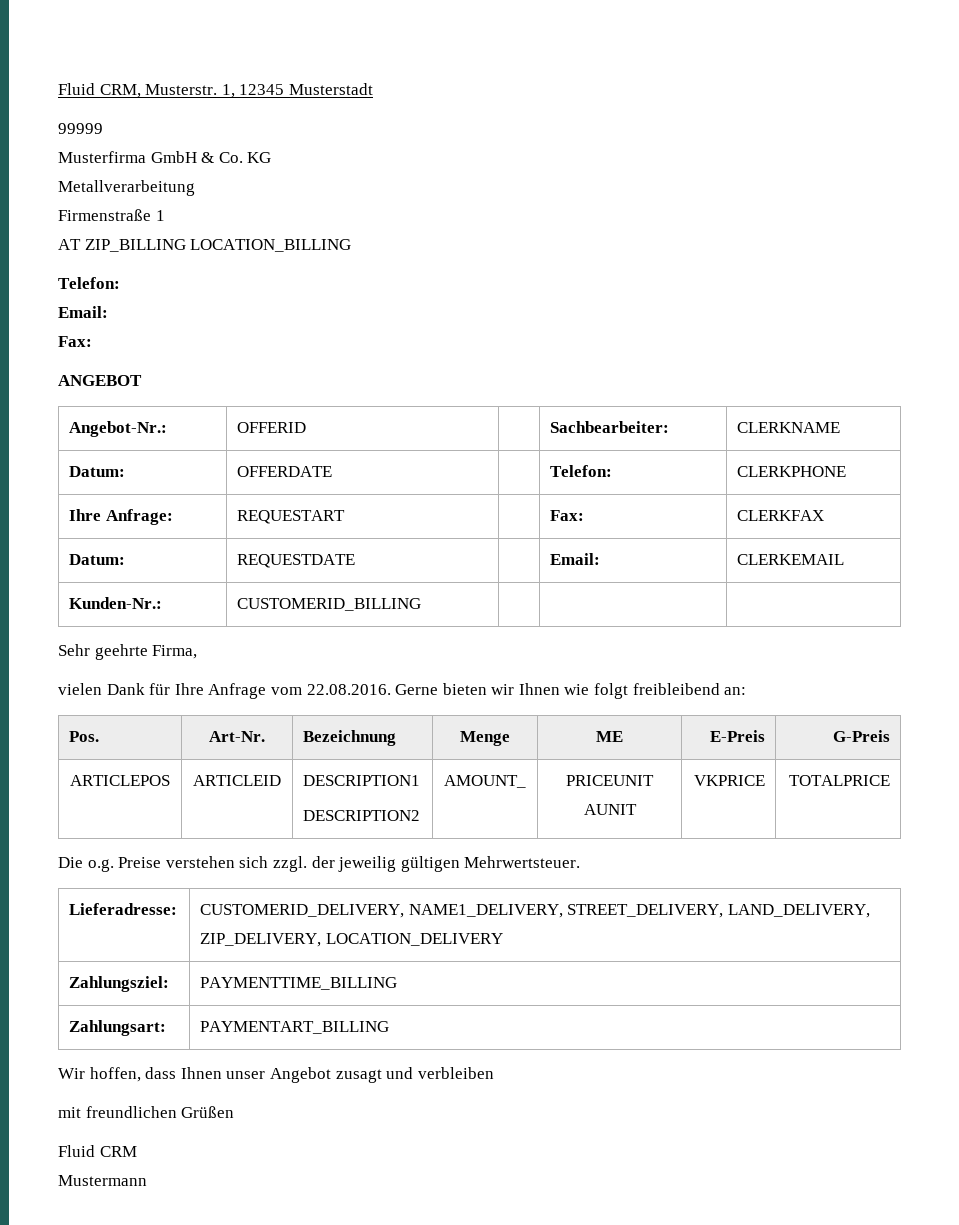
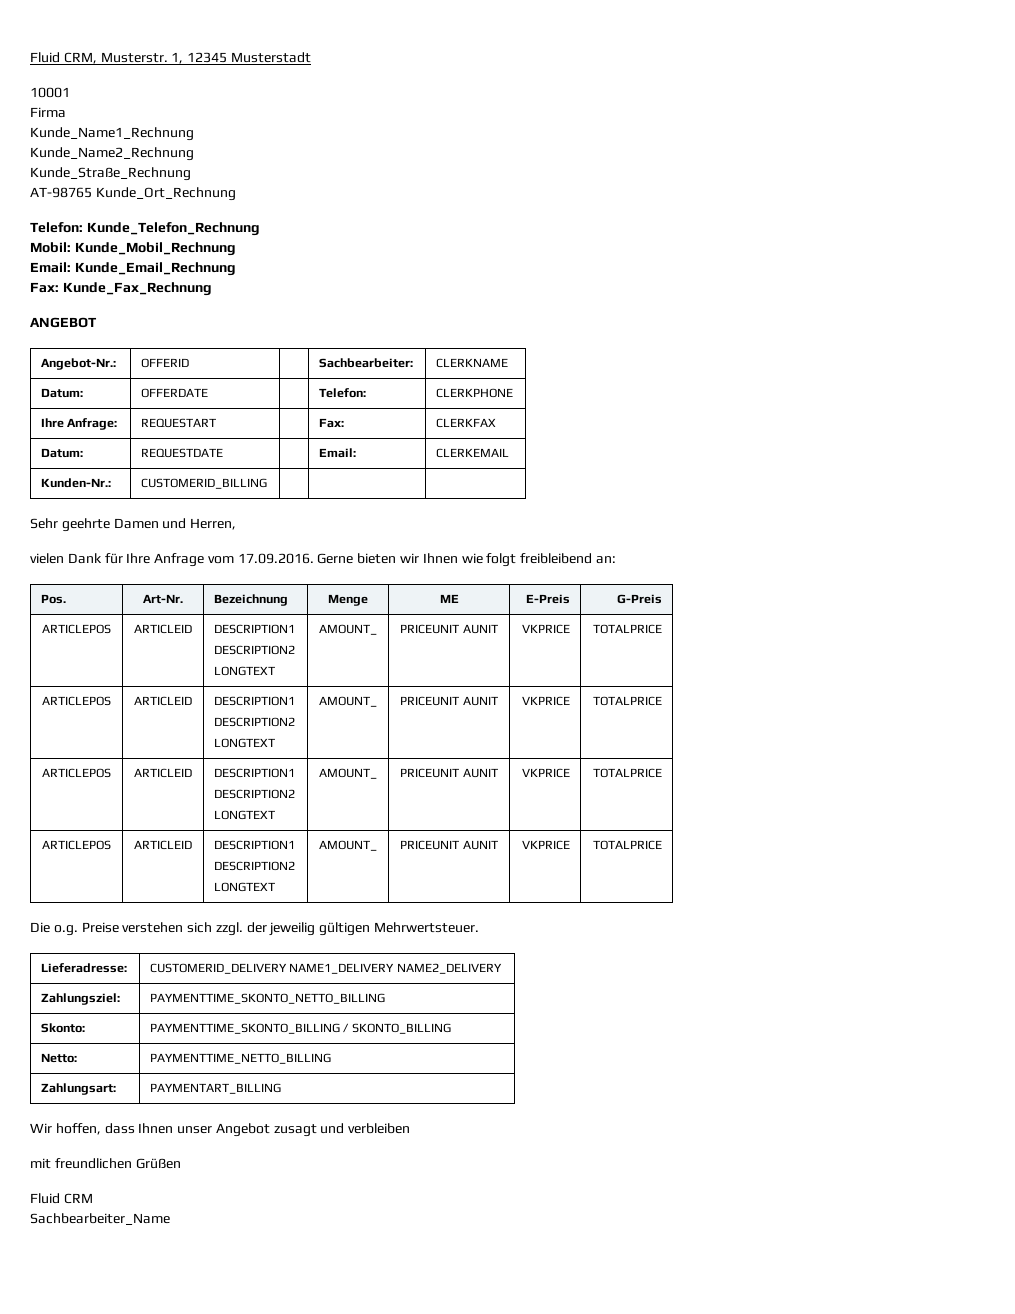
- 99999
- Musterfirma GmbH & Co. KG
- Metallverarbeitung
- Firmenstraße 1
- AT ZIP_BILLING LOCATION_BILLING
- Telefon:
- Email:
- Fax:
+ 10001
+ Firma
+ Kunde_Name1_Rechnung
+ Kunde_Name2_Rechnung
+ Kunde_Straße_Rechnung
+ AT-98765 Kunde_Ort_Rechnung
+ Telefon: Kunde_Telefon_Rechnung
+ Mobil: Kunde_Mobil_Rechnung
+ Email: Kunde_Email_Rechnung
+ Fax: Kunde_Fax_Rechnung
- Sehr geehrte Firma,
+ Sehr geehrte Damen und Herren,
- vielen Dank für Ihre Anfrage vom 22.08.2016. Gerne bieten wir Ihnen wie folgt freibleibend an:
+ vielen Dank für Ihre Anfrage vom 17.09.2016. Gerne bieten wir Ihnen wie folgt freibleibend an:
  Pos. | Art-Nr. | Bezeichnung | Menge | ME | E-Preis | G-Preis
  ARTICLEPOS | ARTICLEID | DESCRIPTION1
- DESCRIPTION2 | AMOUNT_ | PRICEUNIT AUNIT | VKPRICE | TOTALPRICE
+ DESCRIPTION2
+ LONGTEXT | AMOUNT_ | PRICEUNIT AUNIT | VKPRICE | TOTALPRICE
+ ARTICLEPOS | ARTICLEID | DESCRIPTION1
+ DESCRIPTION2
+ LONGTEXT | AMOUNT_ | PRICEUNIT AUNIT | VKPRICE | TOTALPRICE
+ ARTICLEPOS | ARTICLEID | DESCRIPTION1
+ DESCRIPTION2
+ LONGTEXT | AMOUNT_ | PRICEUNIT AUNIT | VKPRICE | TOTALPRICE
+ ARTICLEPOS | ARTICLEID | DESCRIPTION1
+ DESCRIPTION2
+ LONGTEXT | AMOUNT_ | PRICEUNIT AUNIT | VKPRICE | TOTALPRICE
- Lieferadresse: | CUSTOMERID_DELIVERY, NAME1_DELIVERY, STREET_DELIVERY, LAND_DELIVERY, ZIP_DELIVERY, LOCATION_DELIVERY
- Zahlungsziel: | PAYMENTTIME_BILLING
+ Lieferadresse: | CUSTOMERID_DELIVERY NAME1_DELIVERY NAME2_DELIVERY
+ Zahlungsziel: | PAYMENTTIME_SKONTO_NETTO_BILLING
+ Skonto: | PAYMENTTIME_SKONTO_BILLING / SKONTO_BILLING
+ Netto: | PAYMENTTIME_NETTO_BILLING
- Mustermann
+ Sachbearbeiter_Name

